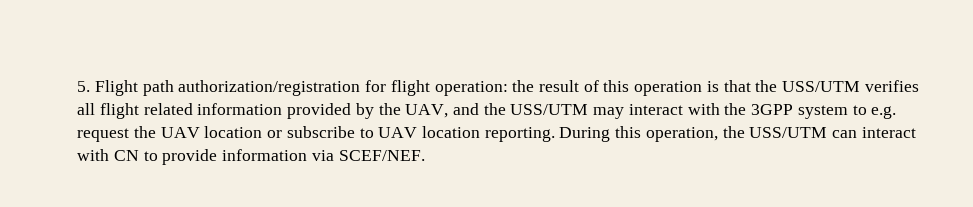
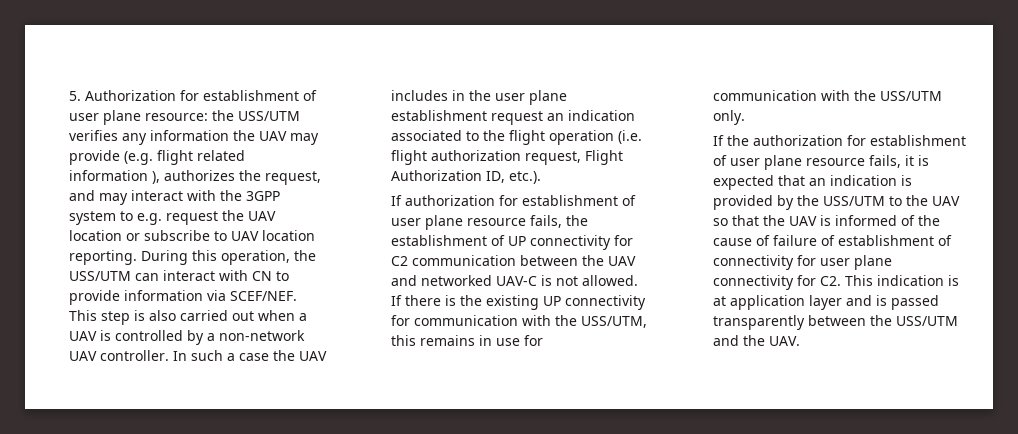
- 5. Flight path authorization/registration for flight operation: the result of this operation is that the USS/UTM verifies all flight related information provided by the UAV, and the USS/UTM may interact with the 3GPP system to e.g. request the UAV location or subscribe to UAV location reporting.
+ 5. Authorization for establishment of user plane resource: the USS/UTM verifies any information the UAV may provide (e.g. flight related information ), authorizes the request, and may interact with the 3GPP system to e.g. request the UAV location or subscribe to UAV location reporting.
+ This step is also carried out when a UAV is controlled by a non-network UAV controller. In such a case the UAV includes in the user plane establishment request an indication associated to the flight operation (i.e. flight authorization request, Flight Authorization ID, etc.).
+ If authorization for establishment of user plane resource fails, the establishment of UP connectivity for C2 communication between the UAV and networked UAV-C is not allowed. If there is the existing UP connectivity for communication with the USS/UTM, this remains in use for communication with the USS/UTM only.
+ If the authorization for establishment of user plane resource fails, it is expected that an indication is provided by the USS/UTM to the UAV so that the UAV is informed of the cause of failure of establishment of connectivity for user plane connectivity for C2. This indication is at application layer and is passed transparently between the USS/UTM and the UAV.

